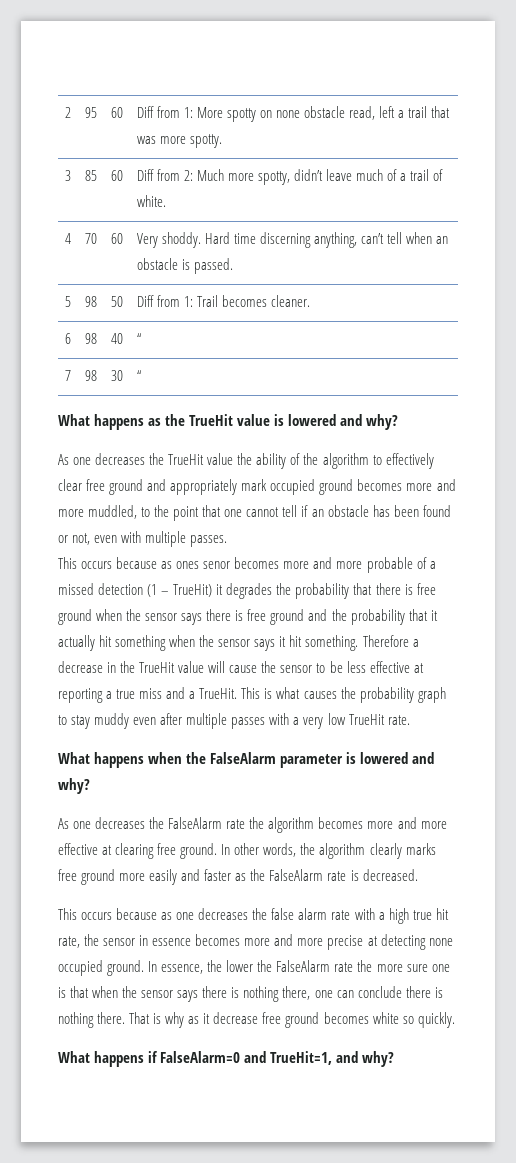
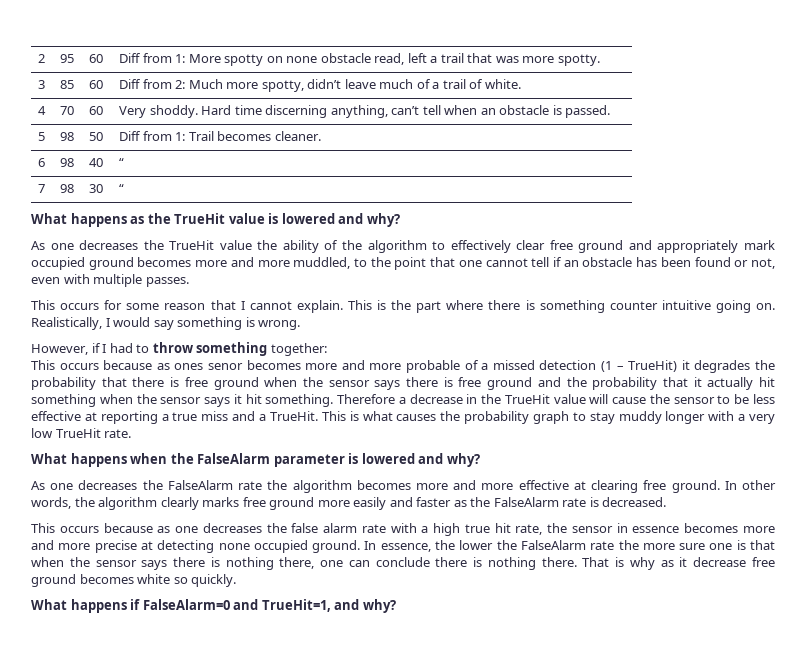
+ This occurs for some reason that I cannot explain. This is the part where there is something counter intuitive going on. Realistically, I would say something is wrong.
+ However, if I had to throw something together:
- This is what causes the probability graph to stay muddy even after multiple passes with a very low TrueHit rate.
+ This is what causes the probability graph to stay muddy longer with a very low TrueHit rate.

